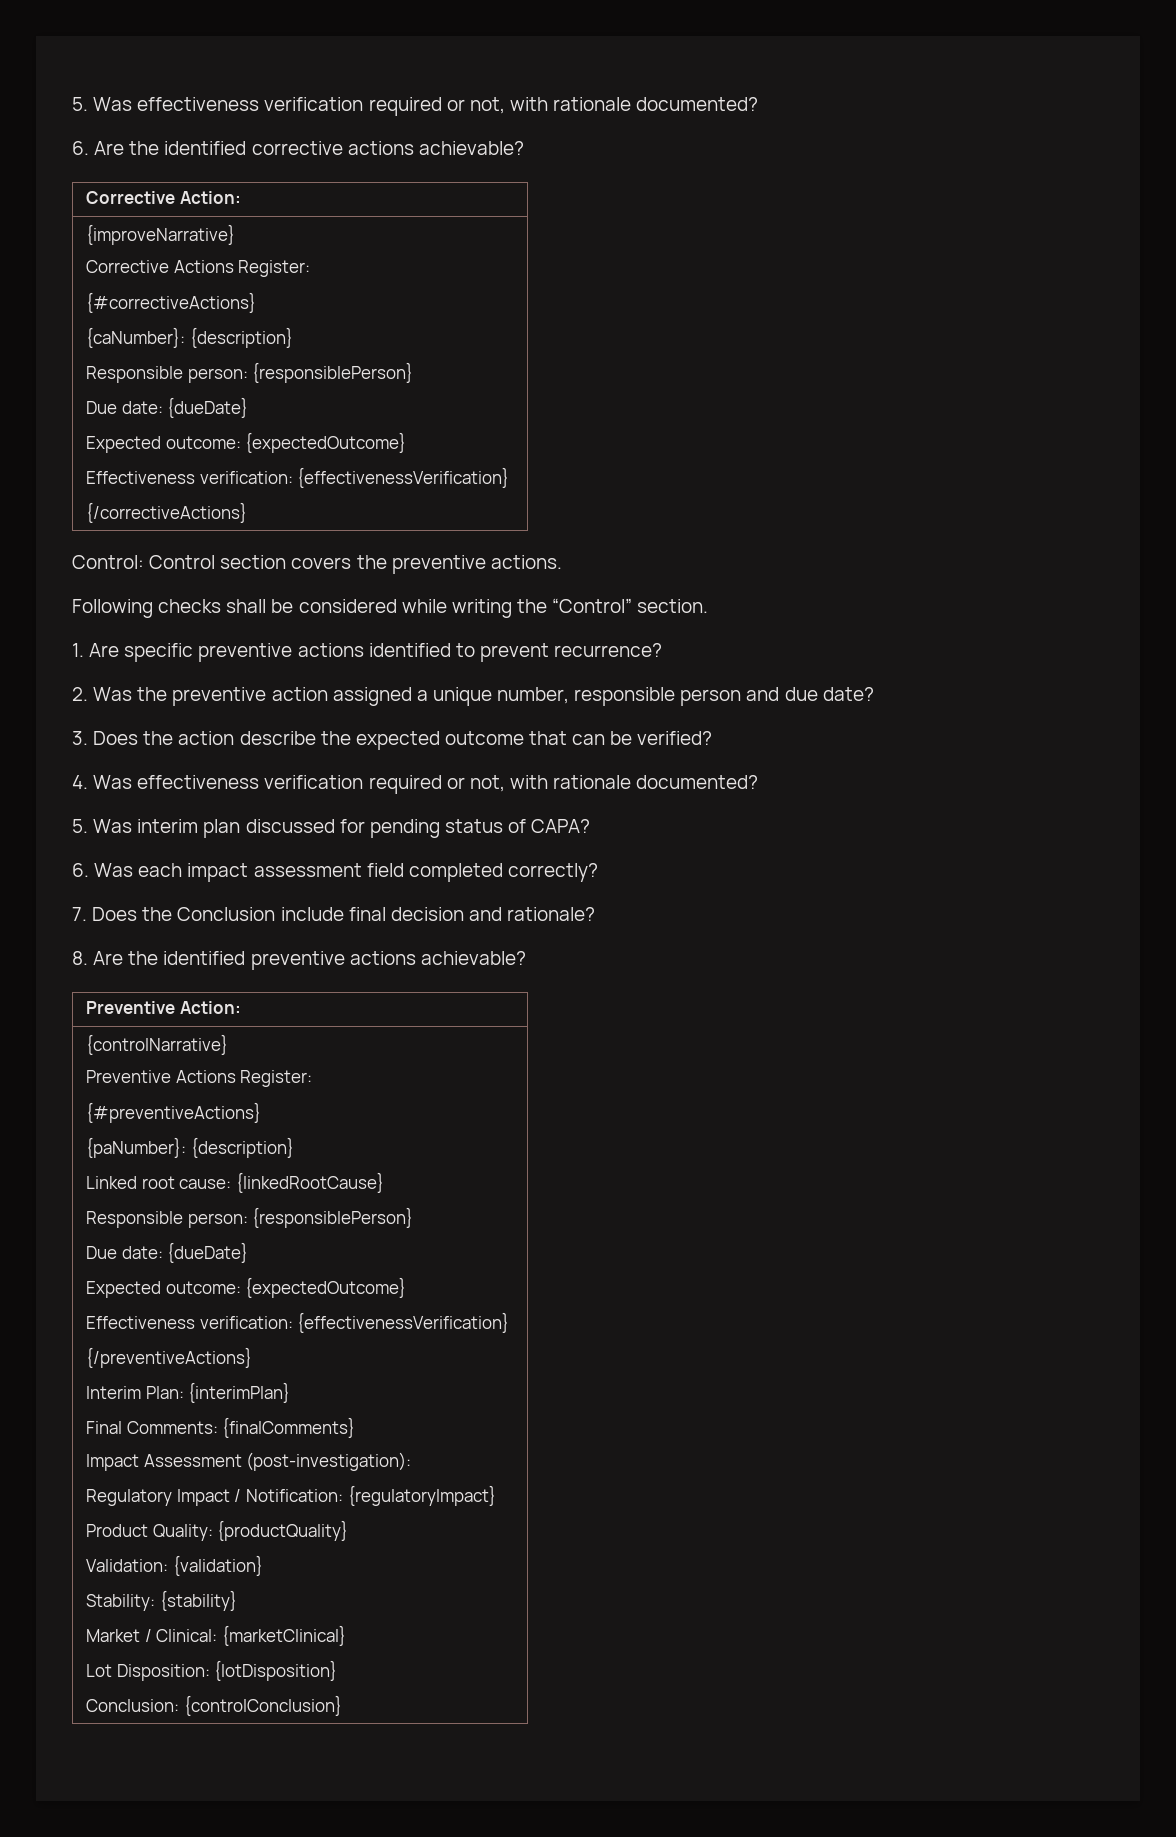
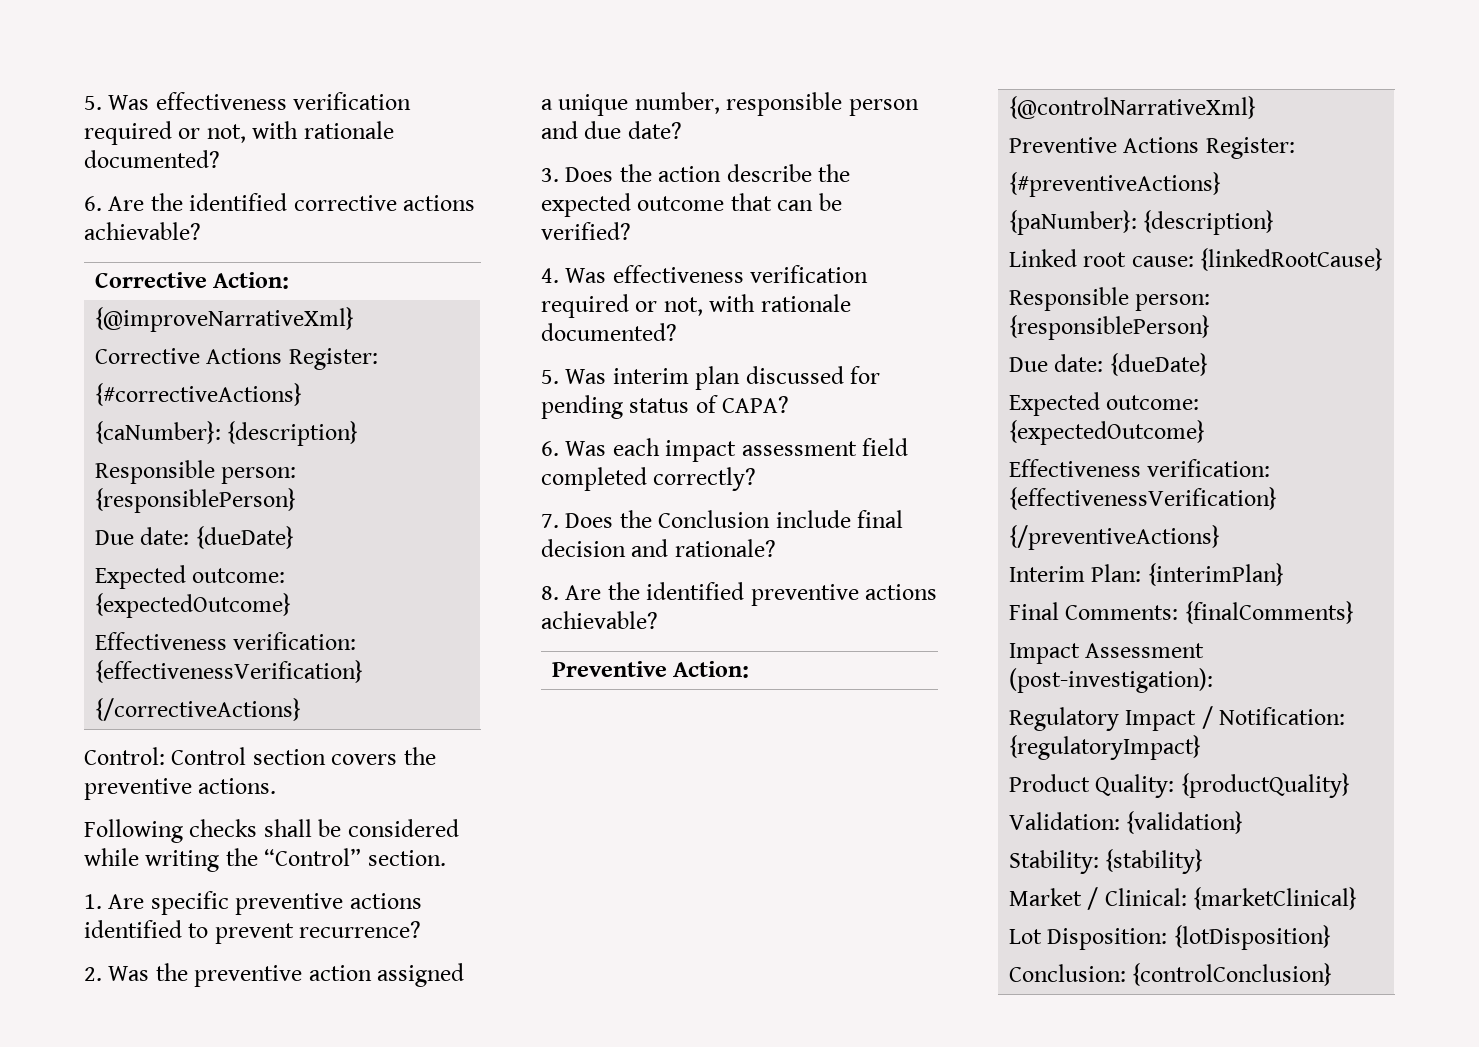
- {improveNarrative}
+ {@improveNarrativeXml}
- {controlNarrative}
+ {@controlNarrativeXml}

